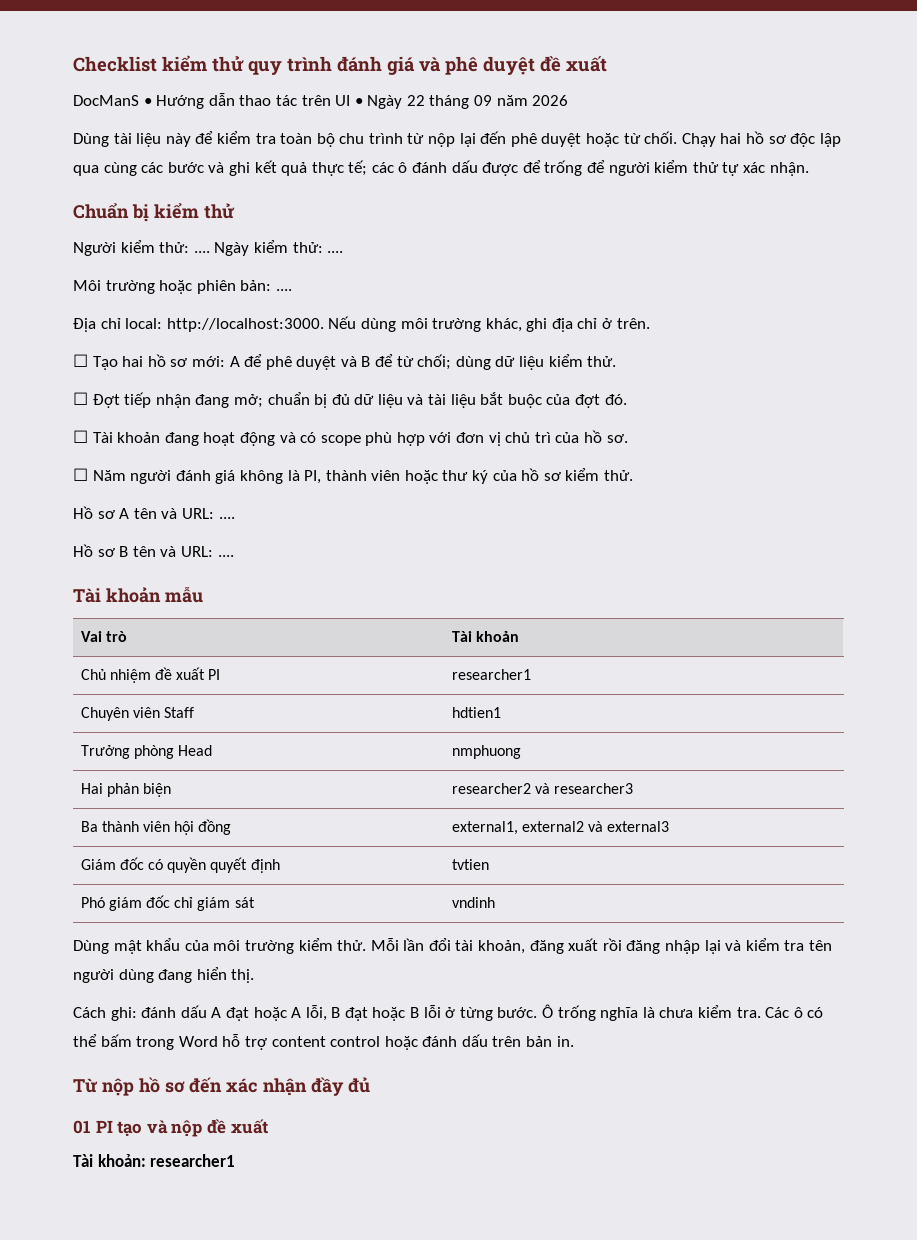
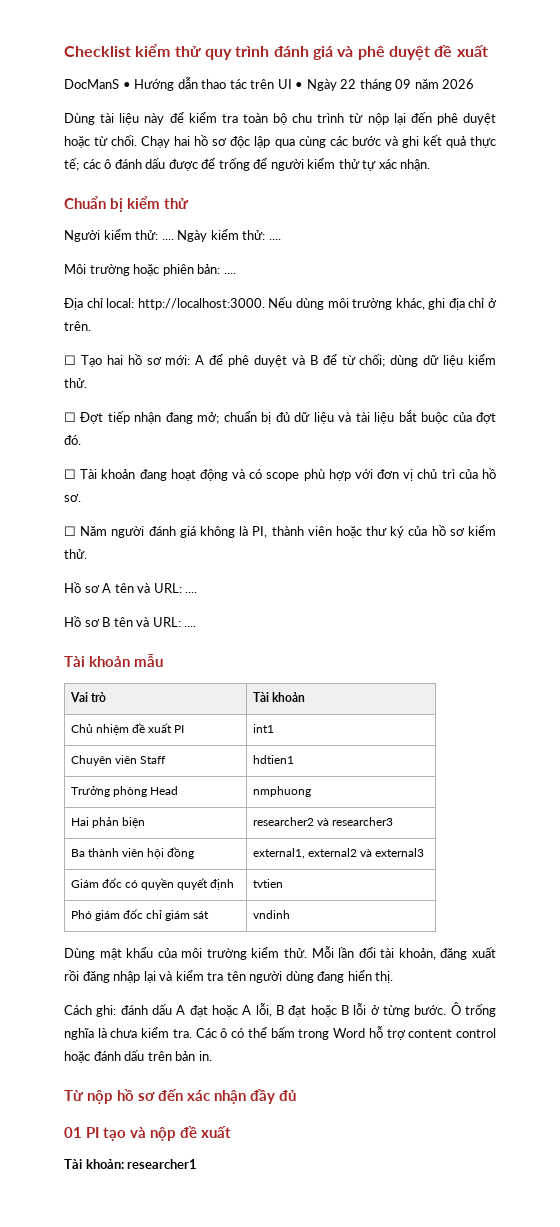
- Chủ nhiệm đề xuất PI | researcher1
+ Chủ nhiệm đề xuất PI | int1

